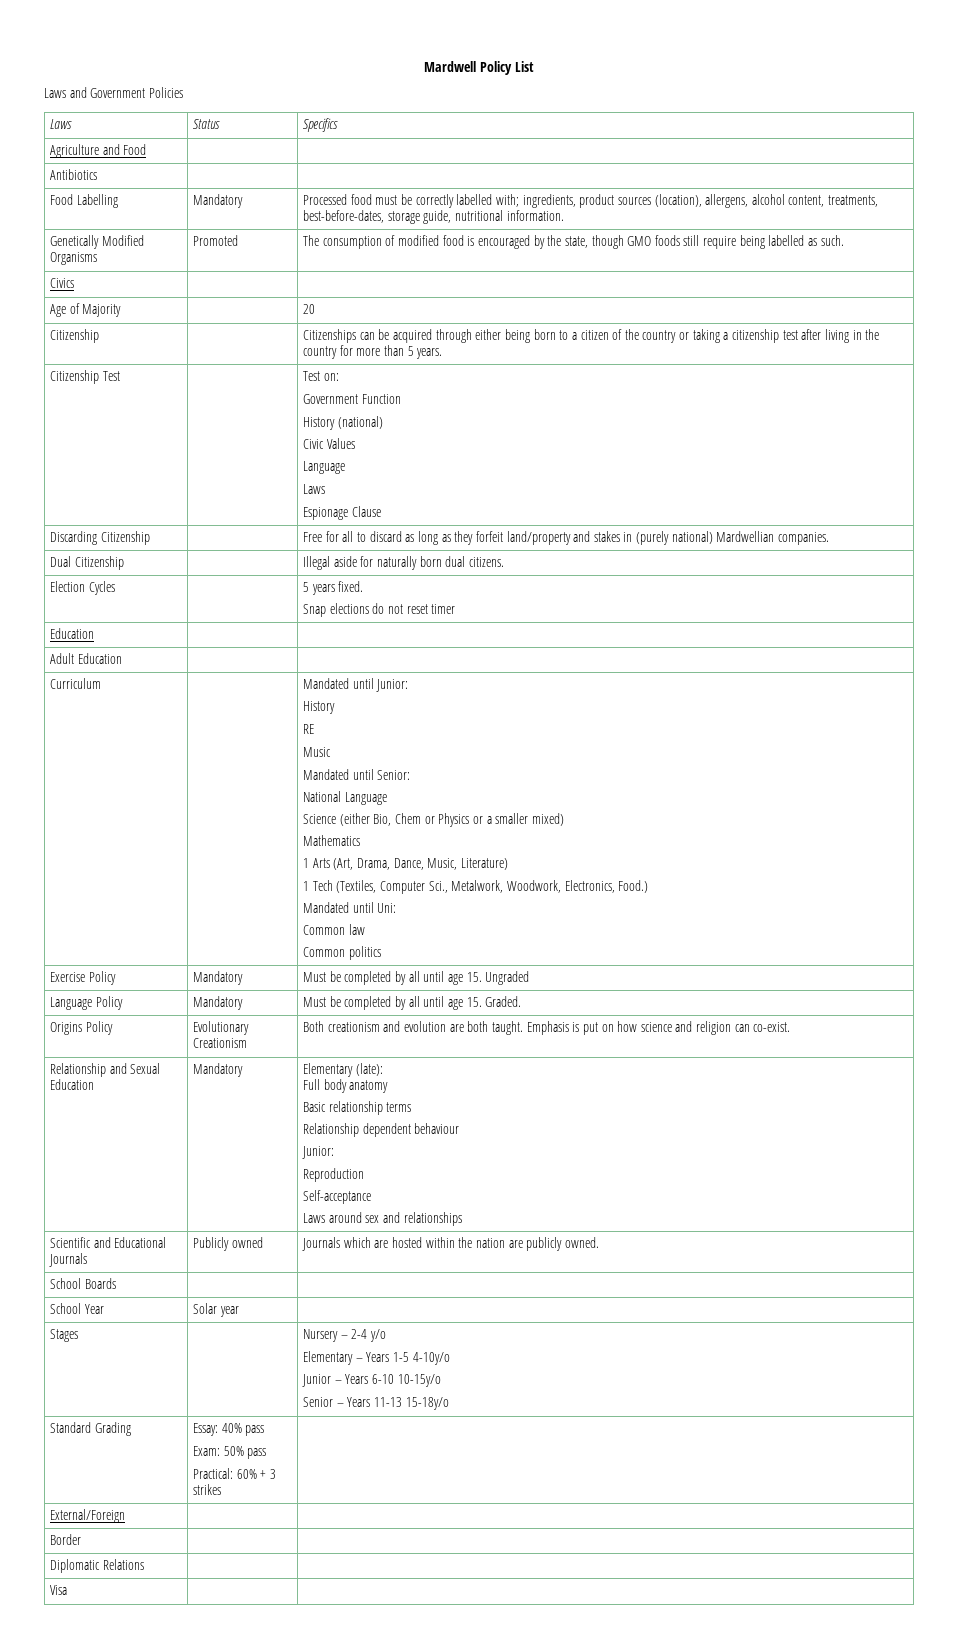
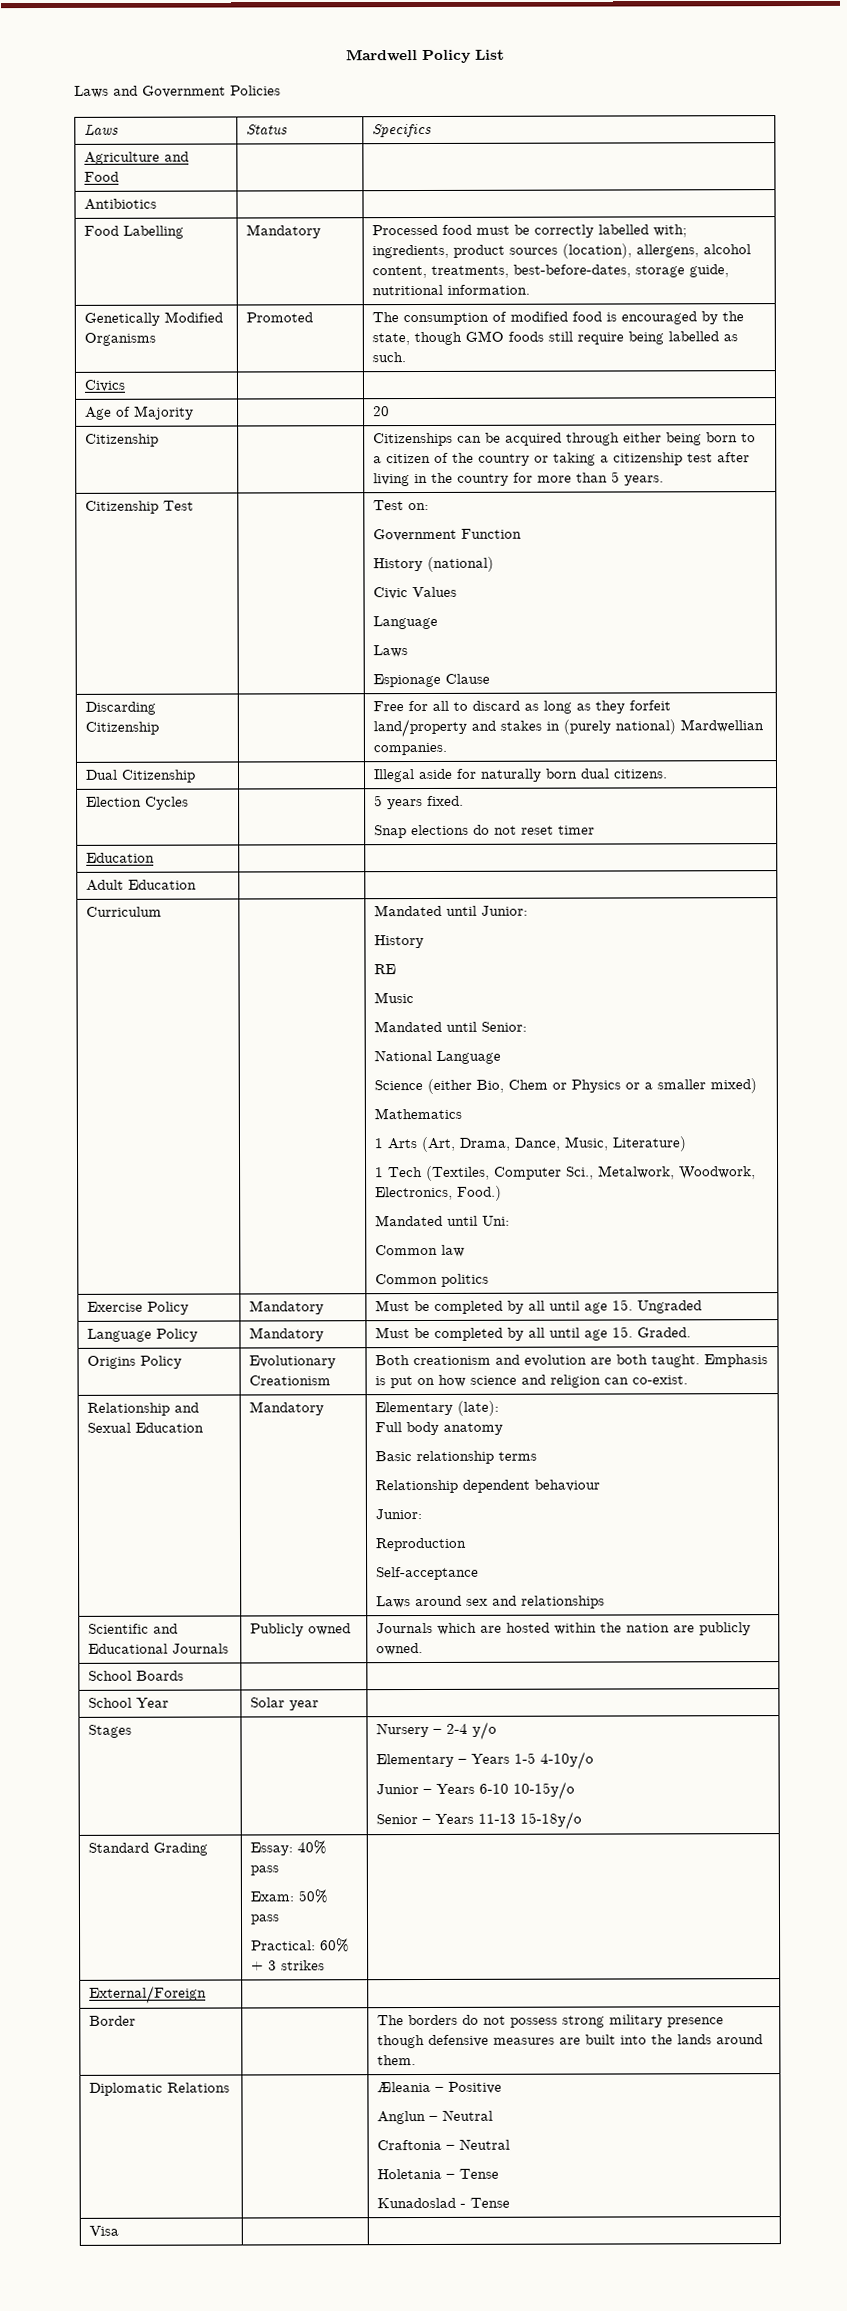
- Border | |
- Diplomatic Relations | |
+ Border | | The borders do not possess strong military presence though defensive measures are built into the lands around them.
+ Diplomatic Relations | | Æleania – Positive
+ Anglun – Neutral
+ Craftonia – Neutral
+ Holetania – Tense
+ Kunadoslad - Tense

